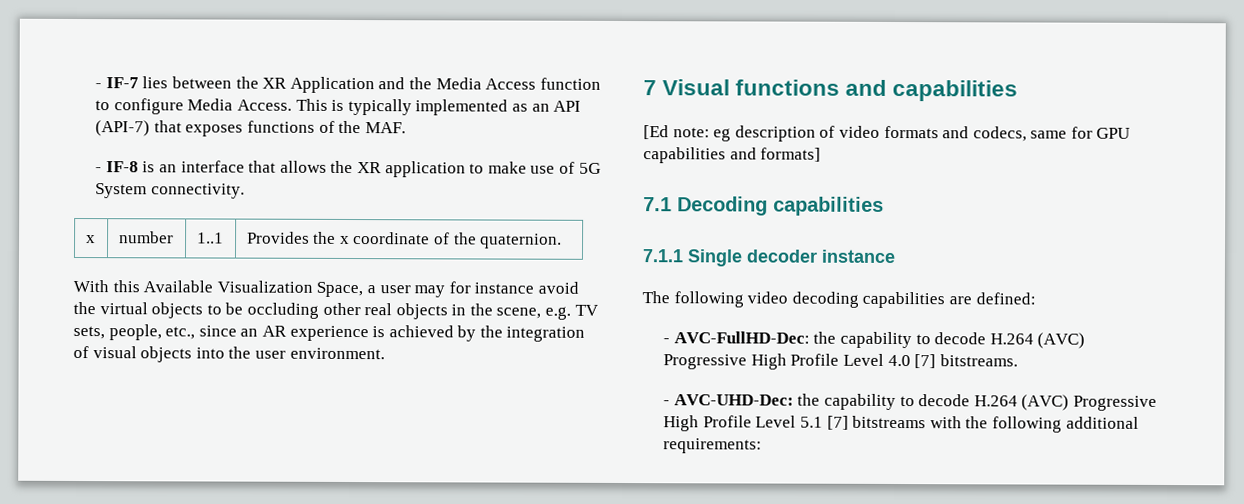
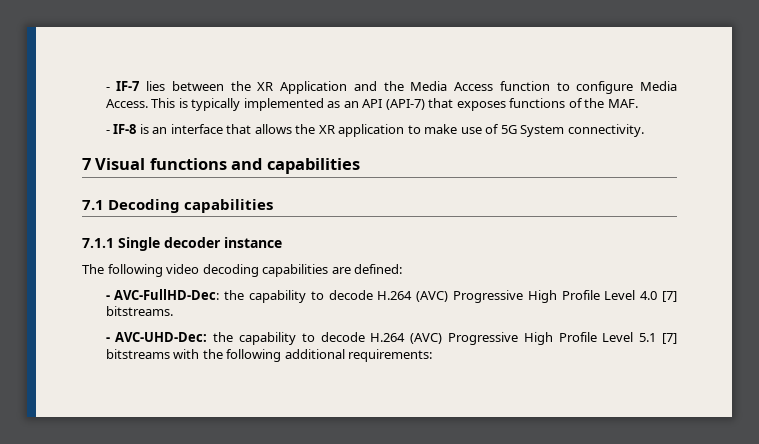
- x | number | 1..1 | Provides the x coordinate of the quaternion.
- With this Available Visualization Space, a user may for instance avoid the virtual objects to be occluding other real objects in the scene, e.g. TV sets, people, etc., since an AR experience is achieved by the integration of visual objects into the user environment.
- [Ed note: eg description of video formats and codecs, same for GPU capabilities and formats]

